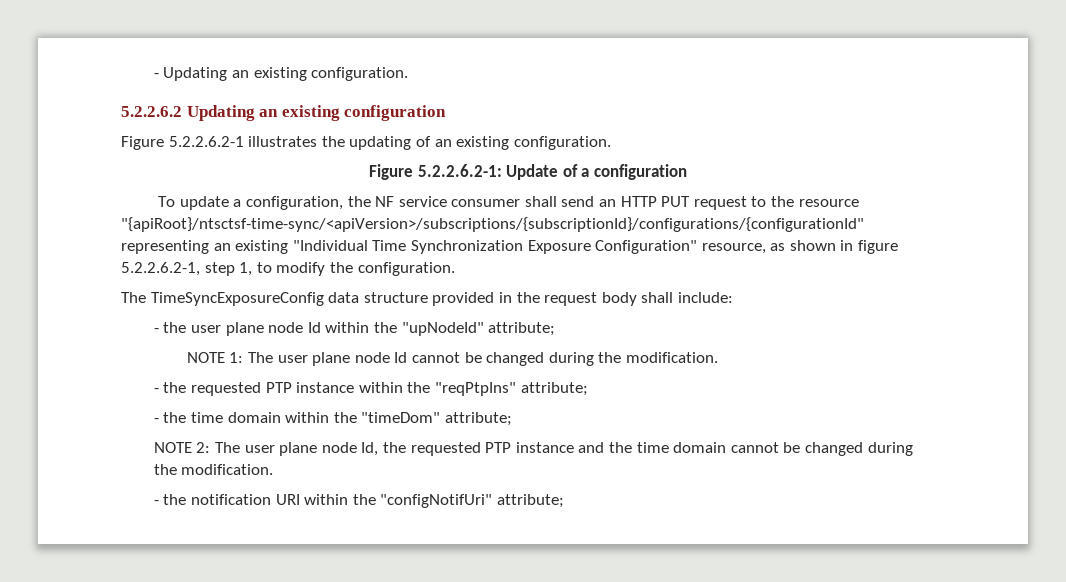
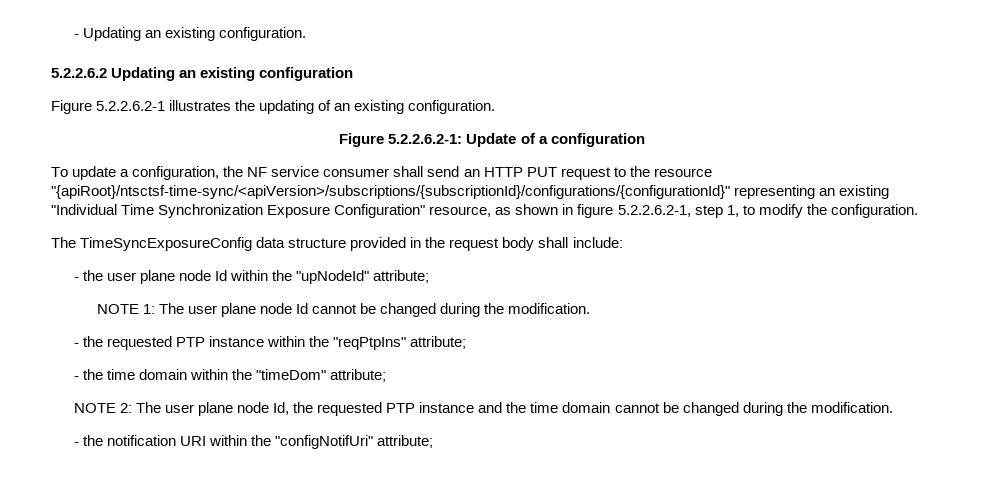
- To update a configuration, the NF service consumer shall send an HTTP PUT request to the resource "{apiRoot}/ntsctsf-time-sync/<apiVersion>/subscriptions/{subscriptionId}/configurations/{configurationId" representing an existing "Individual Time Synchronization Exposure Configuration" resource, as shown in figure 5.2.2.6.2-1, step 1, to modify the configuration.
+ To update a configuration, the NF service consumer shall send an HTTP PUT request to the resource "{apiRoot}/ntsctsf-time-sync/<apiVersion>/subscriptions/{subscriptionId}/configurations/{configurationId}" representing an existing "Individual Time Synchronization Exposure Configuration" resource, as shown in figure 5.2.2.6.2-1, step 1, to modify the configuration.

